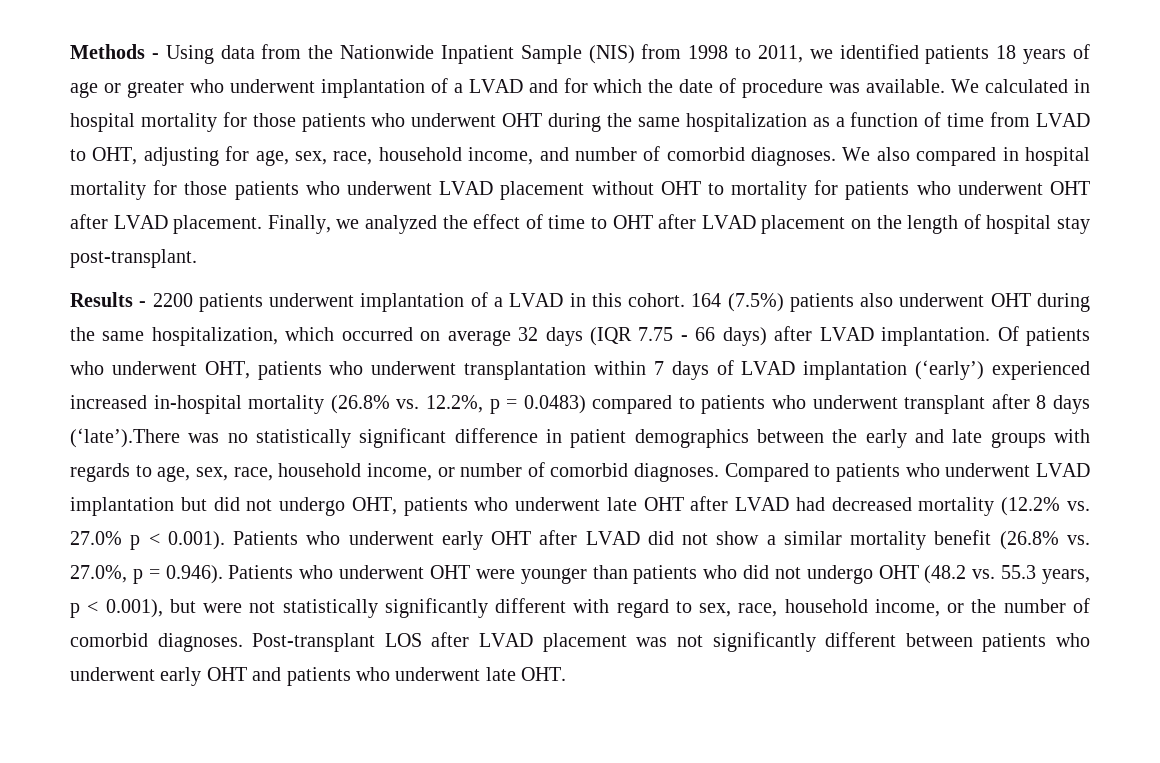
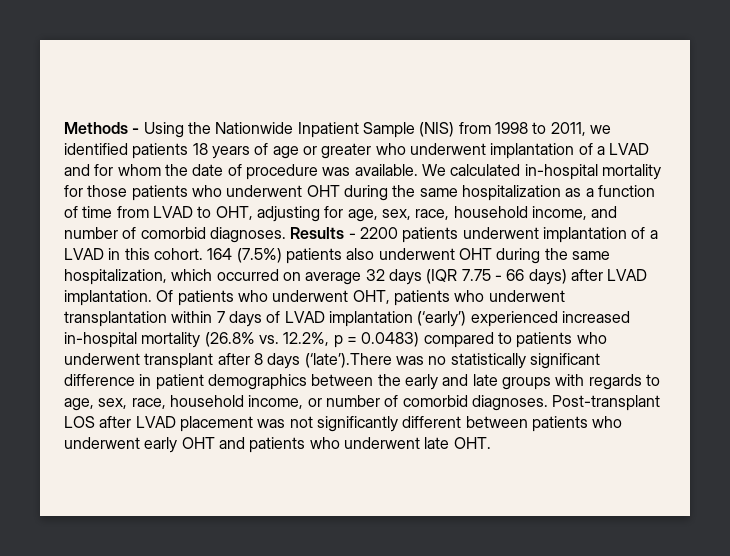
- Methods - Using data from the Nationwide Inpatient Sample (NIS) from 1998 to 2011, we identified patients 18 years of age or greater who underwent implantation of a LVAD and for which the date of procedure was available.
+ Methods - Using the Nationwide Inpatient Sample (NIS) from 1998 to 2011, we identified patients 18 years of age or greater who underwent implantation of a LVAD and for whom the date of procedure was available.
- We calculated in hospital mortality for those patients who underwent OHT during the same hospitalization as a function of time from LVAD to OHT, adjusting for age, sex, race, household income, and number of comorbid diagnoses. We also compared in hospital mortality for those patients who underwent LVAD placement without OHT to mortality for patients who underwent OHT after LVAD placement. Finally, we analyzed the effect of time to OHT after LVAD placement on the length of hospital stay post-transplant.
- Results - 2200 patients underwent implantation of a LVAD in this cohort.
+ We calculated in-hospital mortality for those patients who underwent OHT during the same hospitalization as a function of time from LVAD to OHT, adjusting for age, sex, race, household income, and number of comorbid diagnoses. Results - 2200 patients underwent implantation of a LVAD in this cohort.
- Compared to patients who underwent LVAD implantation but did not undergo OHT, patients who underwent late OHT after LVAD had decreased mortality (12.2% vs. 27.0% p < 0.001). Patients who underwent early OHT after LVAD did not show a similar mortality benefit (26.8% vs. 27.0%, p = 0.946). Patients who underwent OHT were younger than patients who did not undergo OHT (48.2 vs. 55.3 years, p < 0.001), but were not statistically significantly different with regard to sex, race, household income, or the number of comorbid diagnoses.

